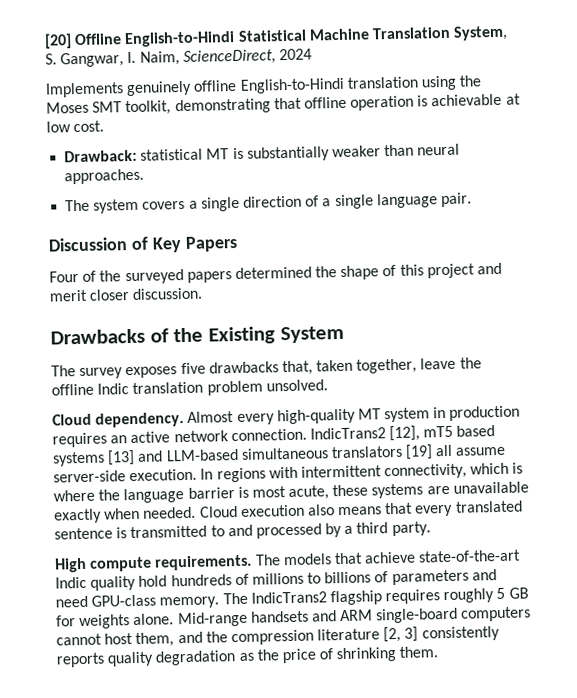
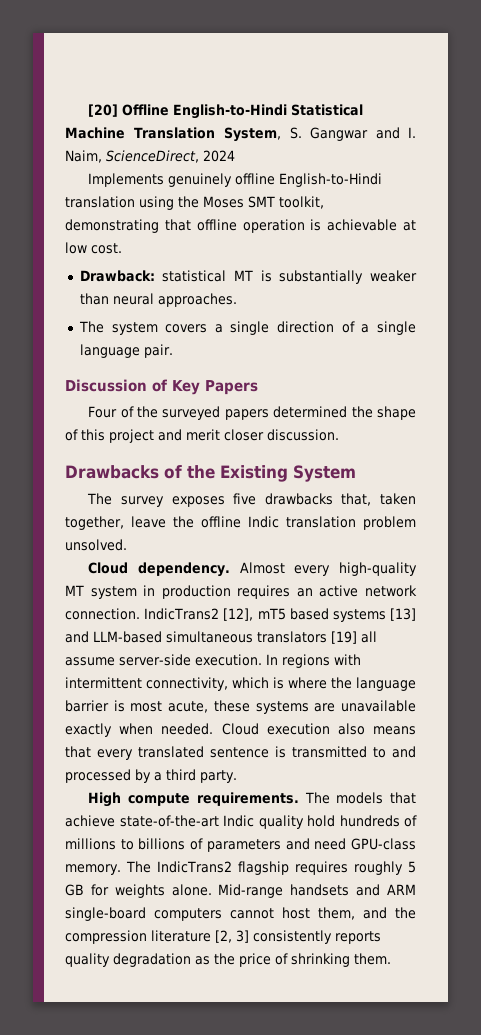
- [20] Offline English-to-Hindi Statistical Machine Translation System, S. Gangwar, I. Naim, ScienceDirect, 2024
+ [20] Offline English-to-Hindi Statistical Machine Translation System, S. Gangwar and I. Naim, ScienceDirect, 2024

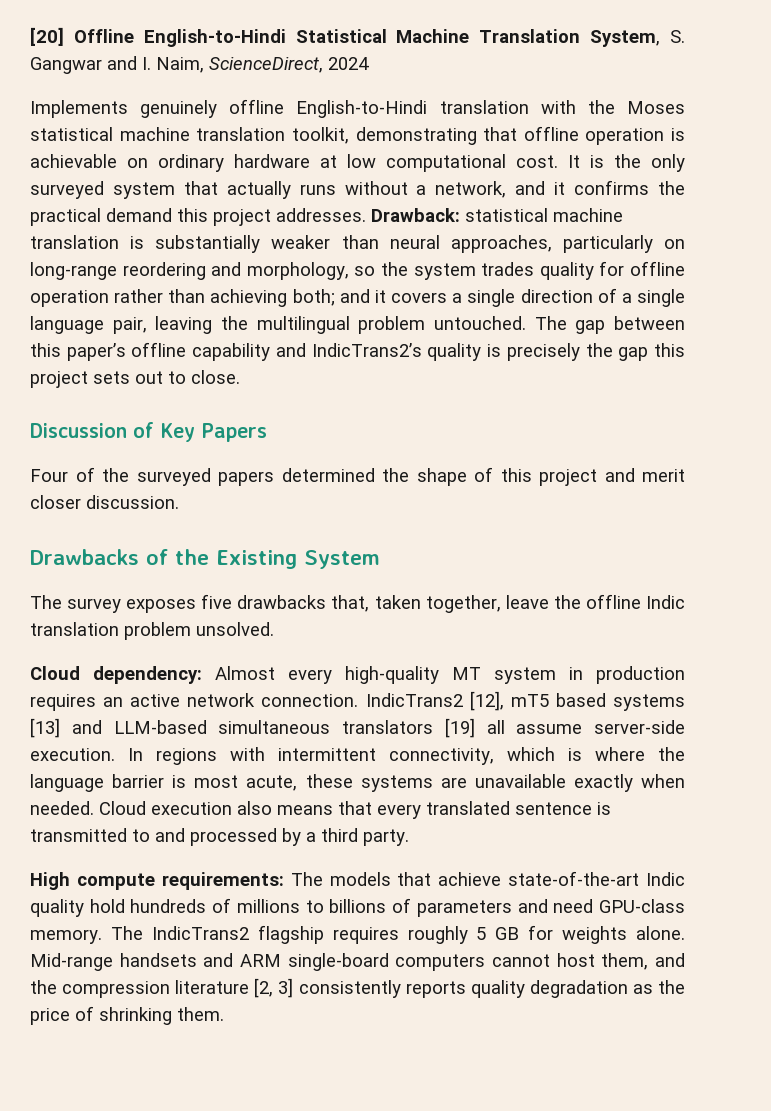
- Implements genuinely offline English-to-Hindi translation using the Moses SMT toolkit, demonstrating that offline operation is achievable at low cost.
- Drawback: statistical MT is substantially weaker than neural approaches.
- The system covers a single direction of a single language pair.
+ Implements genuinely offline English-to-Hindi translation with the Moses statistical machine translation toolkit, demonstrating that offline operation is achievable on ordinary hardware at low computational cost. It is the only surveyed system that actually runs without a network, and it confirms the practical demand this project addresses. Drawback: statistical machine translation is substantially weaker than neural approaches, particularly on long-range reordering and morphology, so the system trades quality for offline operation rather than achieving both; and it covers a single direction of a single language pair, leaving the multilingual problem untouched. The gap between this paper’s offline capability and IndicTrans2’s quality is precisely the gap this project sets out to close.
- Cloud dependency. Almost every high-quality MT system in production requires an active network connection.
+ Cloud dependency: Almost every high-quality MT system in production requires an active network connection.
- High compute requirements. The models that achieve state-of-the-art Indic quality hold hundreds of millions to billions of parameters and need GPU-class memory.
+ High compute requirements: The models that achieve state-of-the-art Indic quality hold hundreds of millions to billions of parameters and need GPU-class memory.

